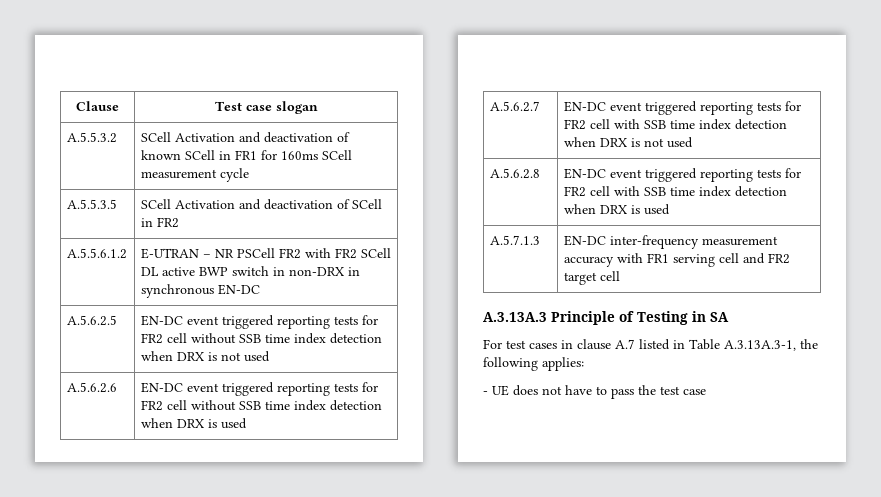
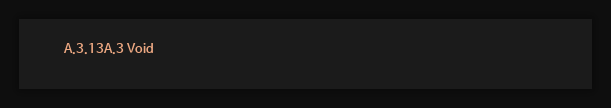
- Clause | Test case slogan
- A.5.5.3.2 | SCell Activation and deactivation of known SCell in FR1 for 160ms SCell measurement cycle
- A.5.5.3.5 | SCell Activation and deactivation of SCell in FR2
- A.5.5.6.1.2 | E-UTRAN – NR PSCell FR2 with FR2 SCell DL active BWP switch in non-DRX in synchronous EN-DC
- A.5.6.2.5 | EN-DC event triggered reporting tests for FR2 cell without SSB time index detection when DRX is not used
- A.5.6.2.6 | EN-DC event triggered reporting tests for FR2 cell without SSB time index detection when DRX is used
- A.5.6.2.7 | EN-DC event triggered reporting tests for FR2 cell with SSB time index detection when DRX is not used
- A.5.6.2.8 | EN-DC event triggered reporting tests for FR2 cell with SSB time index detection when DRX is used
- A.5.7.1.3 | EN-DC inter-frequency measurement accuracy with FR1 serving cell and FR2 target cell
- A.3.13A.3 Principle of Testing in SA
- For test cases in clause A.7 listed in Table A.3.13A.3-1, the following applies:
- - UE does not have to pass the test case
+ A.3.13A.3 Void

